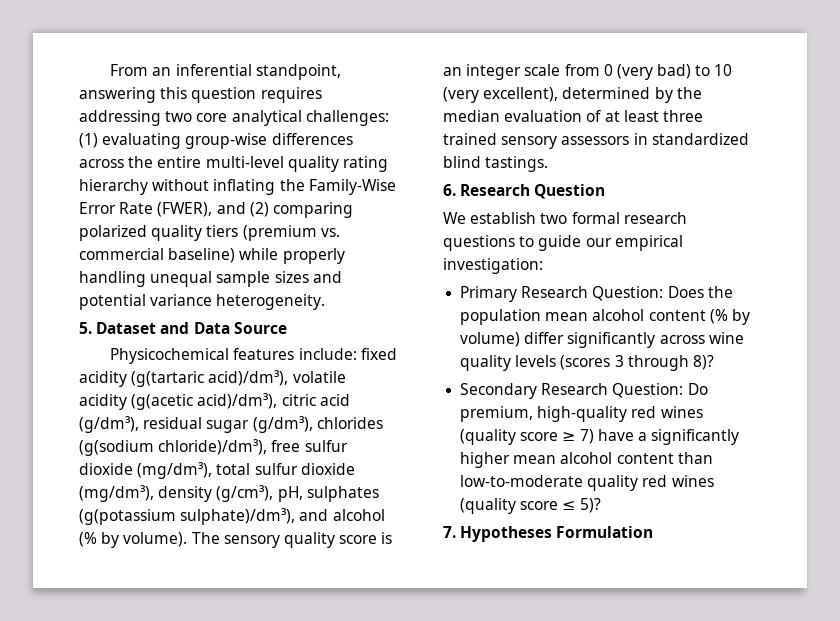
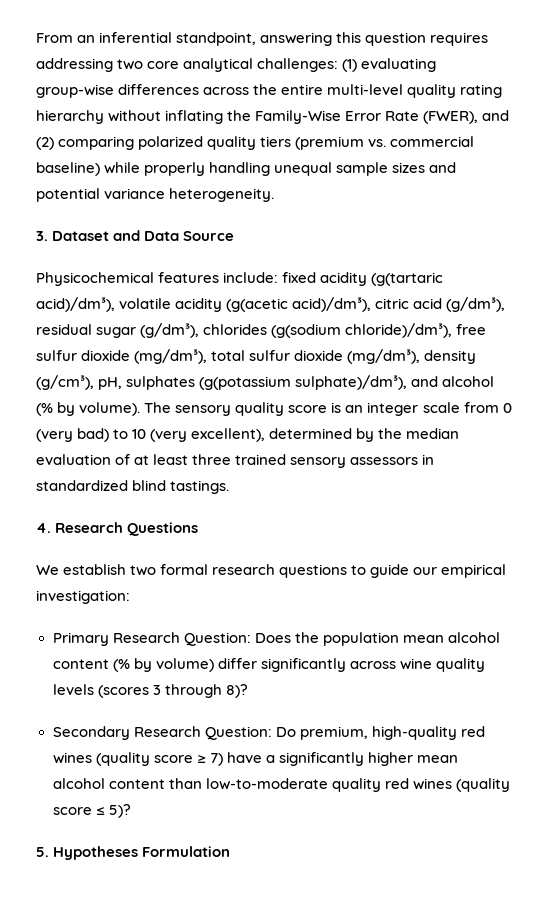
- 5. Dataset and Data Source
+ 3. Dataset and Data Source
- 6. Research Question
+ 4. Research Questions
- 7. Hypotheses Formulation
+ 5. Hypotheses Formulation

